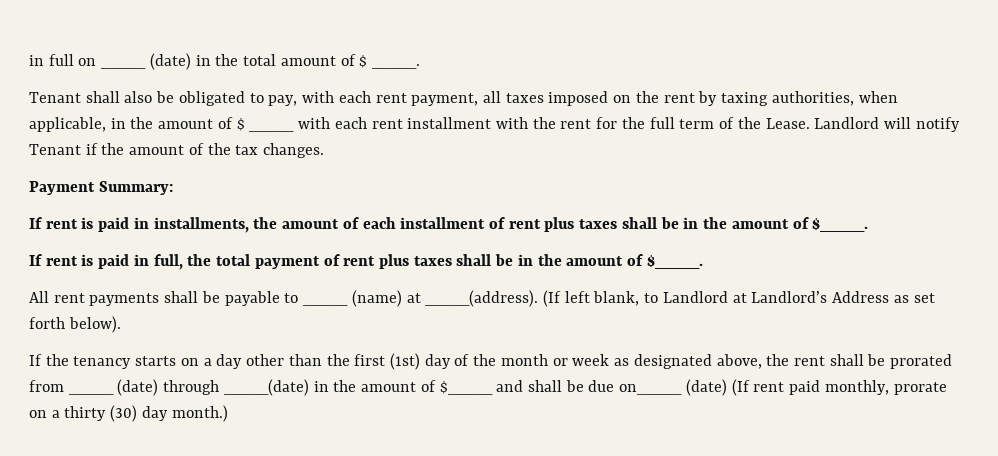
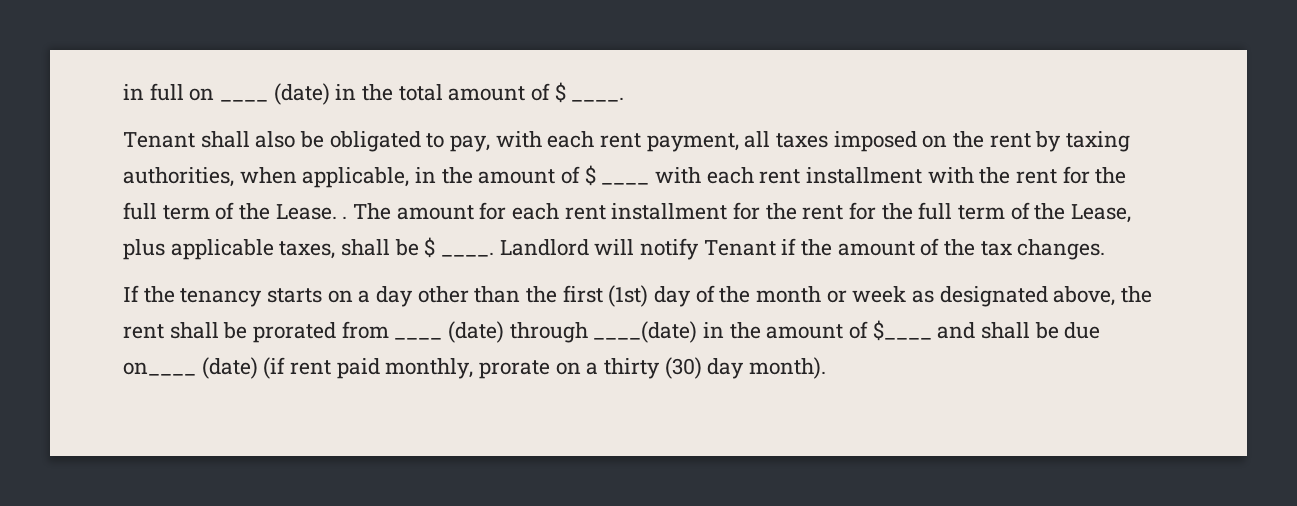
- Tenant shall also be obligated to pay, with each rent payment, all taxes imposed on the rent by taxing authorities, when applicable, in the amount of $ ____ with each rent installment with the rent for the full term of the Lease.
+ Tenant shall also be obligated to pay, with each rent payment, all taxes imposed on the rent by taxing authorities, when applicable, in the amount of $ ____ with each rent installment with the rent for the full term of the Lease. . The amount for each rent installment for the rent for the full term of the Lease, plus applicable taxes, shall be $ ____.
- Payment Summary:
- If rent is paid in installments, the amount of each installment of rent plus taxes shall be in the amount of $____.
- If rent is paid in full, the total payment of rent plus taxes shall be in the amount of $____.
- All rent payments shall be payable to ____ (name) at ____(address). (If left blank, to Landlord at Landlord’s Address as set forth below).
- If the tenancy starts on a day other than the first (1st) day of the month or week as designated above, the rent shall be prorated from ____ (date) through ____(date) in the amount of $____ and shall be due on____ (date) (If rent paid monthly, prorate on a thirty (30) day month.)
+ If the tenancy starts on a day other than the first (1st) day of the month or week as designated above, the rent shall be prorated from ____ (date) through ____(date) in the amount of $____ and shall be due on____ (date) (if rent paid monthly, prorate on a thirty (30) day month).

